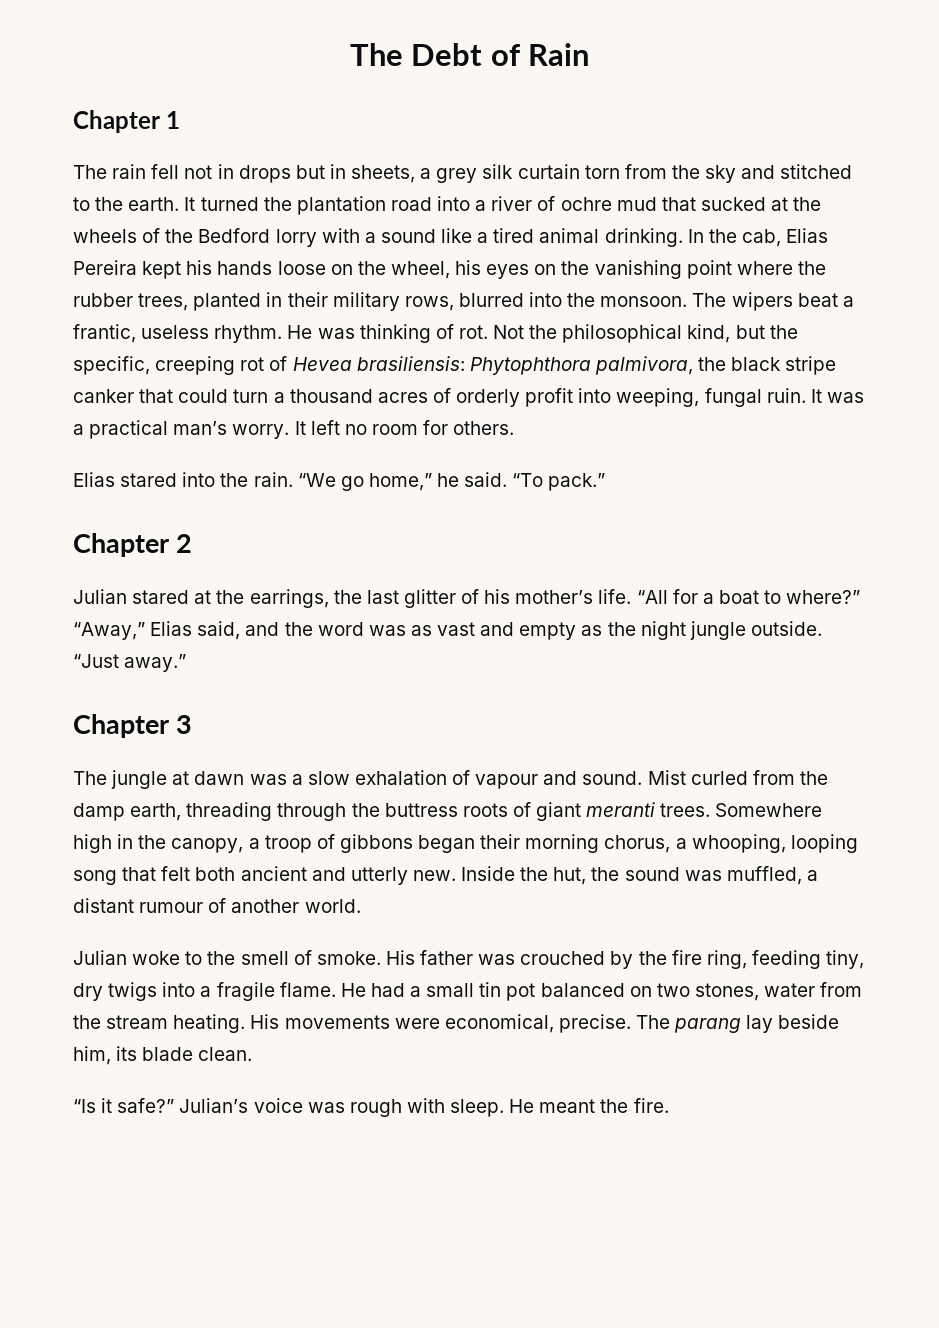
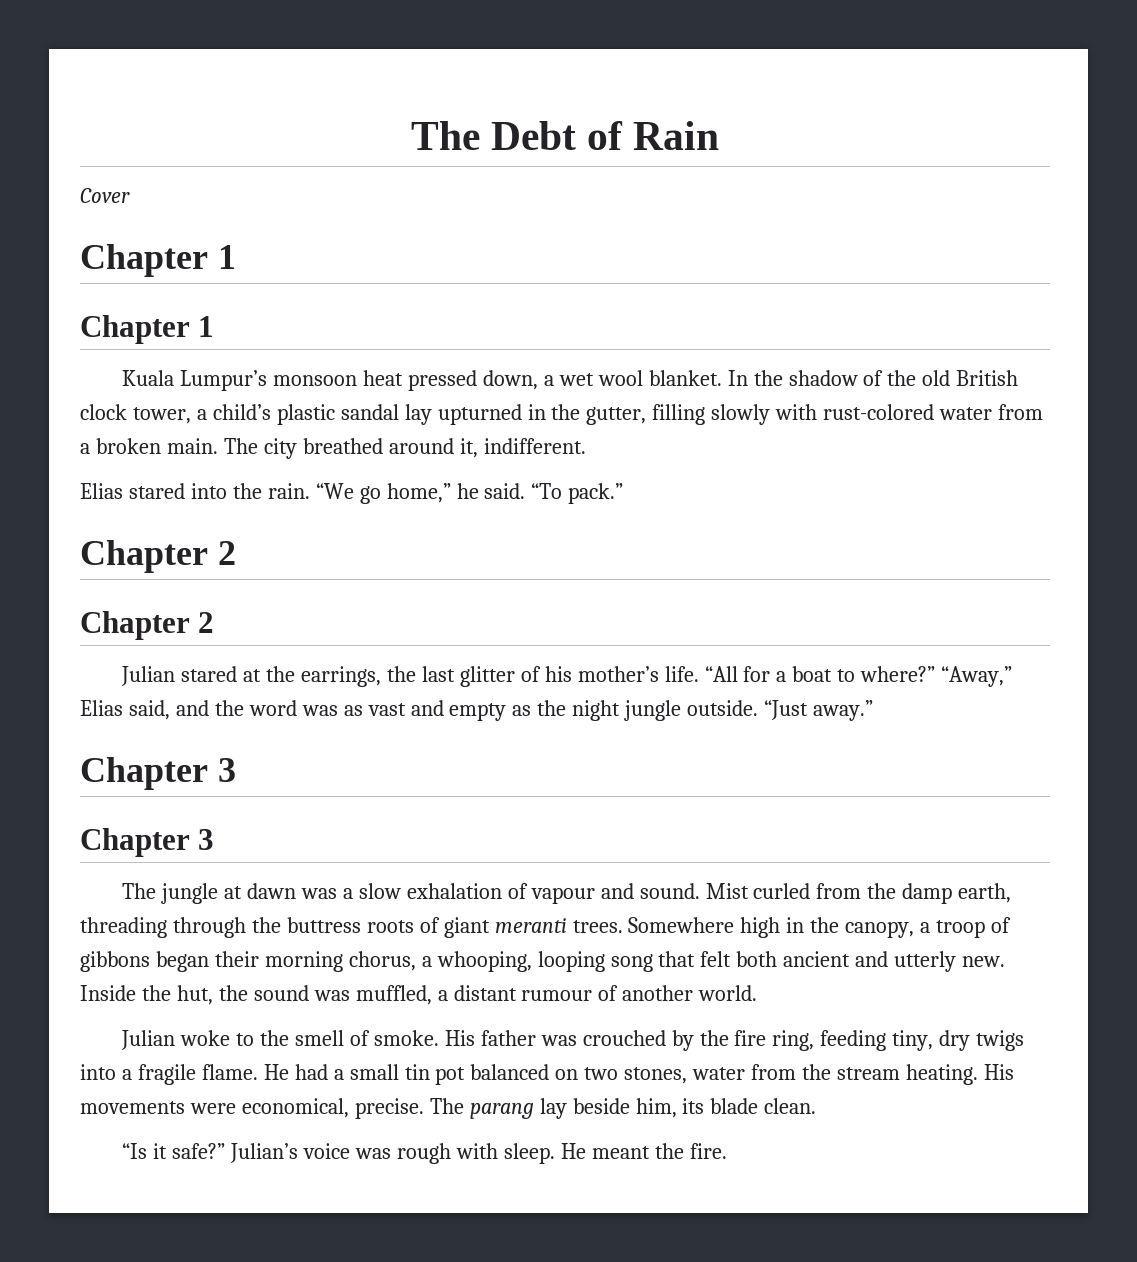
+ Cover
  Chapter 1
- The rain fell not in drops but in sheets, a grey silk curtain torn from the sky and stitched to the earth. It turned the plantation road into a river of ochre mud that sucked at the wheels of the Bedford lorry with a sound like a tired animal drinking. In the cab, Elias Pereira kept his hands loose on the wheel, his eyes on the vanishing point where the rubber trees, planted in their military rows, blurred into the monsoon. The wipers beat a frantic, useless rhythm. He was thinking of rot. Not the philosophical kind, but the specific, creeping rot of Hevea brasiliensis: Phytophthora palmivora, the black stripe canker that could turn a thousand acres of orderly profit into weeping, fungal ruin. It was a practical man’s worry. It left no room for others.
+ Chapter 1
+ Kuala Lumpur’s monsoon heat pressed down, a wet wool blanket. In the shadow of the old British clock tower, a child’s plastic sandal lay upturned in the gutter, filling slowly with rust-colored water from a broken main. The city breathed around it, indifferent.
  “To pack.”
+ Chapter 2
  “Just away.”
+ Chapter 3

